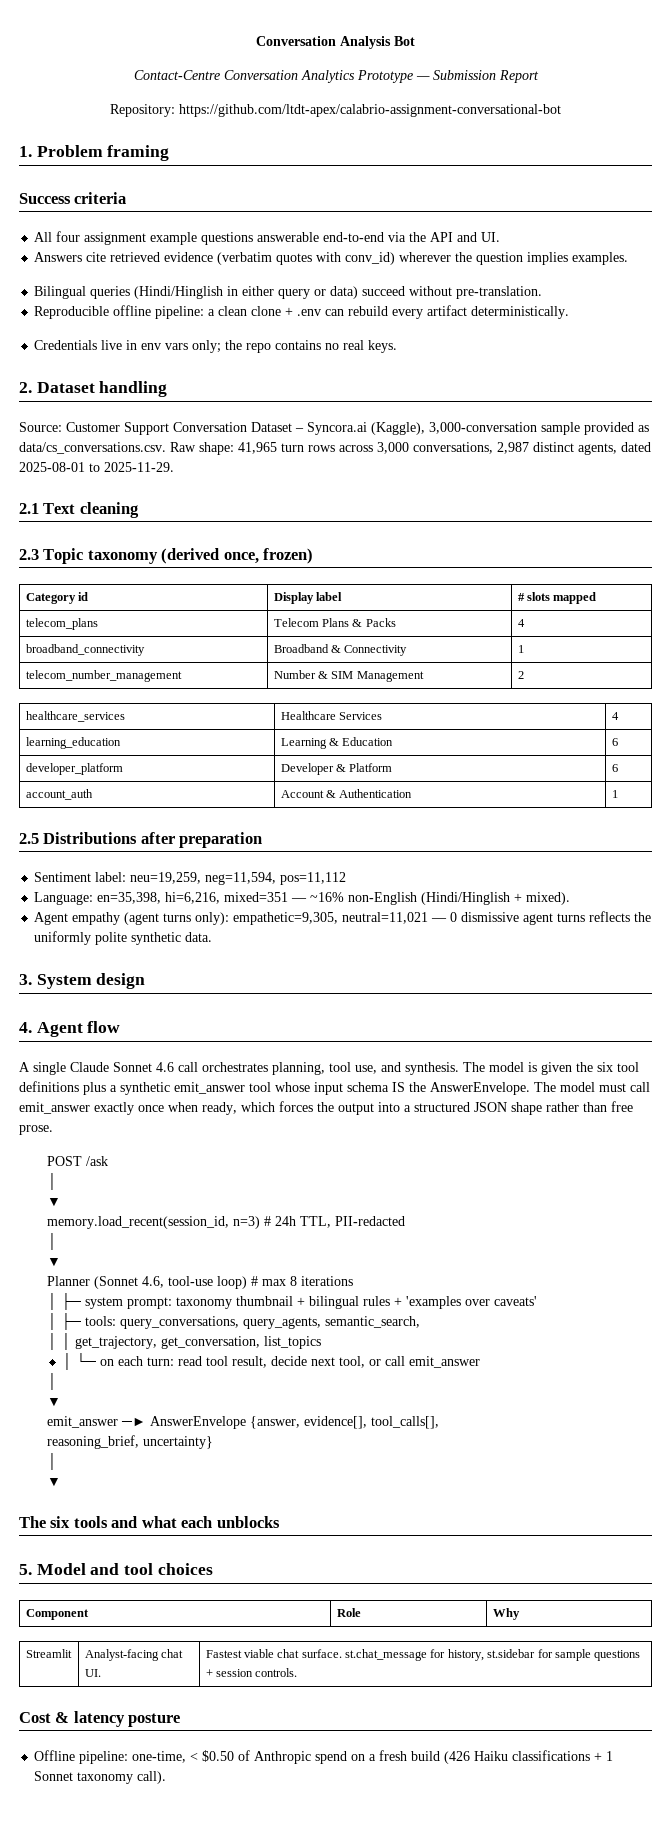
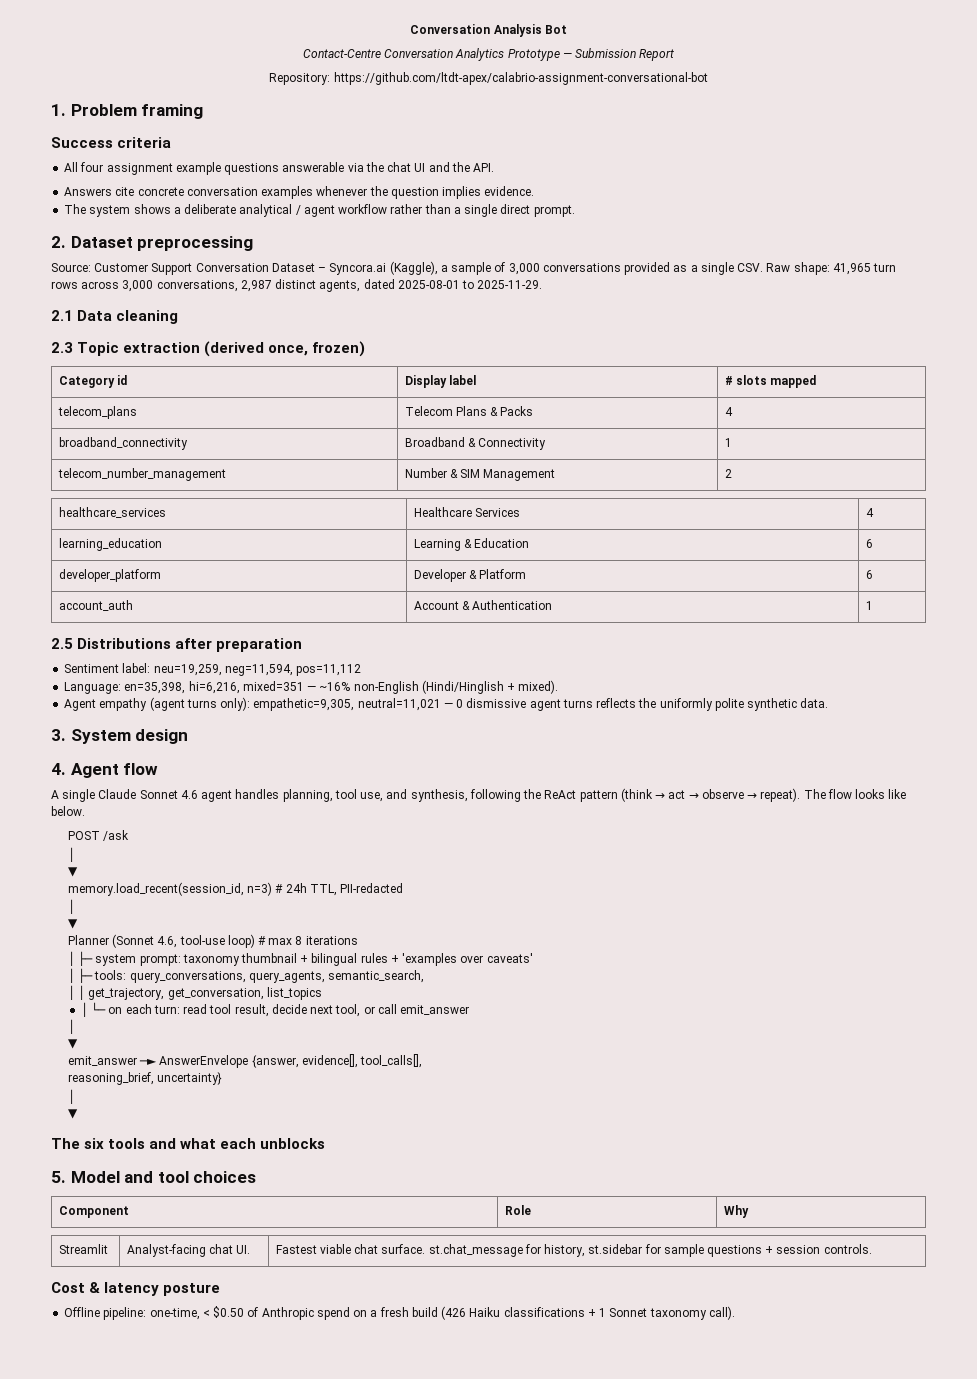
- All four assignment example questions answerable end-to-end via the API and UI.
- Answers cite retrieved evidence (verbatim quotes with conv_id) wherever the question implies examples.
- Bilingual queries (Hindi/Hinglish in either query or data) succeed without pre-translation.
- Reproducible offline pipeline: a clean clone + .env can rebuild every artifact deterministically.
- Credentials live in env vars only; the repo contains no real keys.
+ All four assignment example questions answerable via the chat UI and the API.
+ Answers cite concrete conversation examples whenever the question implies evidence.
+ The system shows a deliberate analytical / agent workflow rather than a single direct prompt.
- 2. Dataset handling
+ 2. Dataset preprocessing
- Source: Customer Support Conversation Dataset – Syncora.ai (Kaggle), 3,000-conversation sample provided as data/cs_conversations.csv. Raw shape: 41,965 turn rows across 3,000 conversations, 2,987 distinct agents, dated 2025-08-01 to 2025-11-29.
+ Source: Customer Support Conversation Dataset – Syncora.ai (Kaggle), a sample of 3,000 conversations provided as a single CSV. Raw shape: 41,965 turn rows across 3,000 conversations, 2,987 distinct agents, dated 2025-08-01 to 2025-11-29.
- 2.1 Text cleaning
+ 2.1 Data cleaning
- 2.3 Topic taxonomy (derived once, frozen)
+ 2.3 Topic extraction (derived once, frozen)
- A single Claude Sonnet 4.6 call orchestrates planning, tool use, and synthesis. The model is given the six tool definitions plus a synthetic emit_answer tool whose input schema IS the AnswerEnvelope. The model must call emit_answer exactly once when ready, which forces the output into a structured JSON shape rather than free prose.
+ A single Claude Sonnet 4.6 agent handles planning, tool use, and synthesis, following the ReAct pattern (think → act → observe → repeat). The flow looks like below.

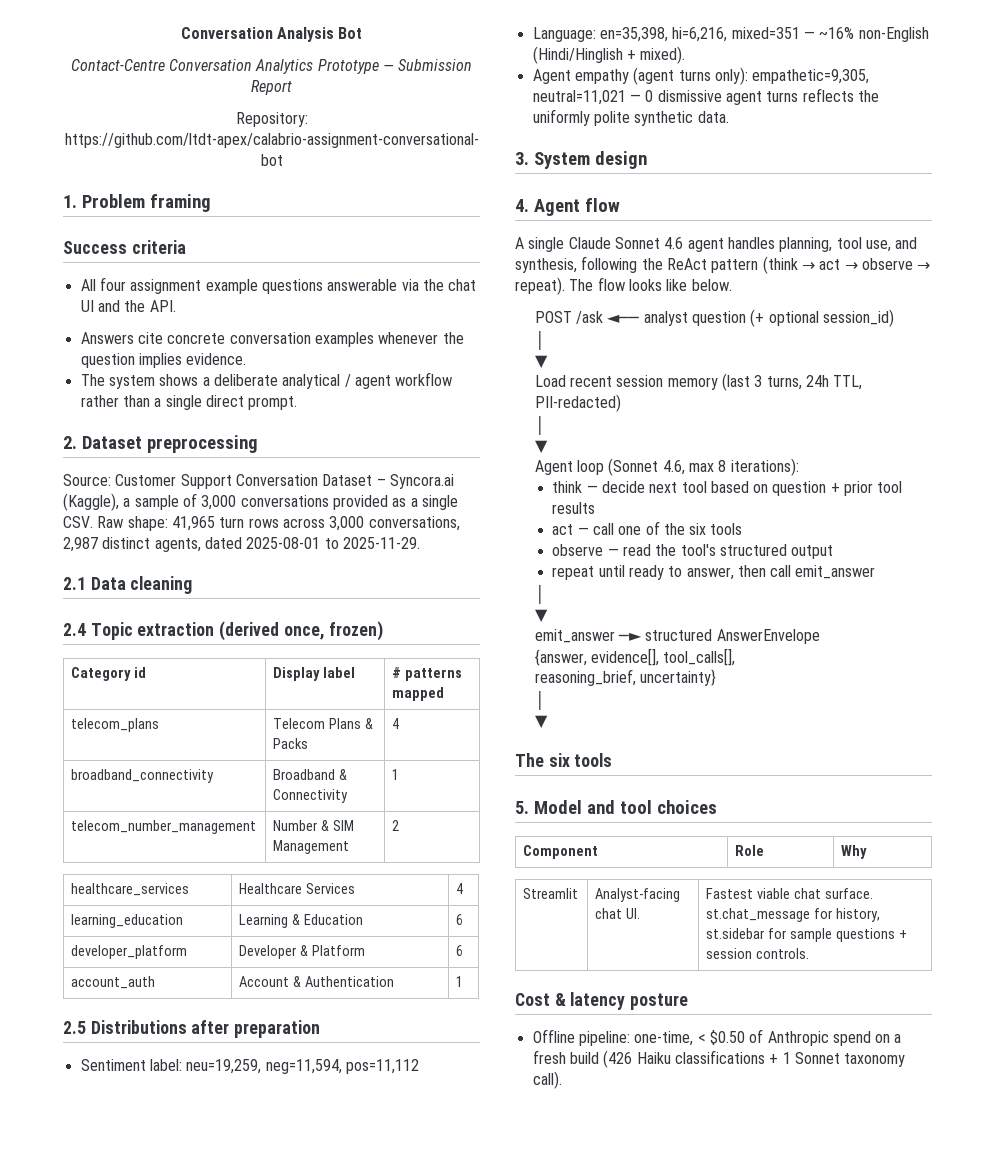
- 2.3 Topic extraction (derived once, frozen)
+ 2.4 Topic extraction (derived once, frozen)
- Category id | Display label | # slots mapped
+ Category id | Display label | # patterns mapped
- POST /ask
+ POST /ask ◄── analyst question (+ optional session_id)
  │
  ▼
- memory.load_recent(session_id, n=3) # 24h TTL, PII-redacted
+ Load recent session memory (last 3 turns, 24h TTL, PII-redacted)
  │
  ▼
- Planner (Sonnet 4.6, tool-use loop) # max 8 iterations
- │ ├─ system prompt: taxonomy thumbnail + bilingual rules + 'examples over caveats'
- │ ├─ tools: query_conversations, query_agents, semantic_search,
- │ │ get_trajectory, get_conversation, list_topics
- │ └─ on each turn: read tool result, decide next tool, or call emit_answer
+ Agent loop (Sonnet 4.6, max 8 iterations):
+ think — decide next tool based on question + prior tool results
+ act — call one of the six tools
+ observe — read the tool's structured output
+ repeat until ready to answer, then call emit_answer
- emit_answer ─► AnswerEnvelope {answer, evidence[], tool_calls[],
+ emit_answer ─► structured AnswerEnvelope
+ {answer, evidence[], tool_calls[],
- The six tools and what each unblocks
+ The six tools

